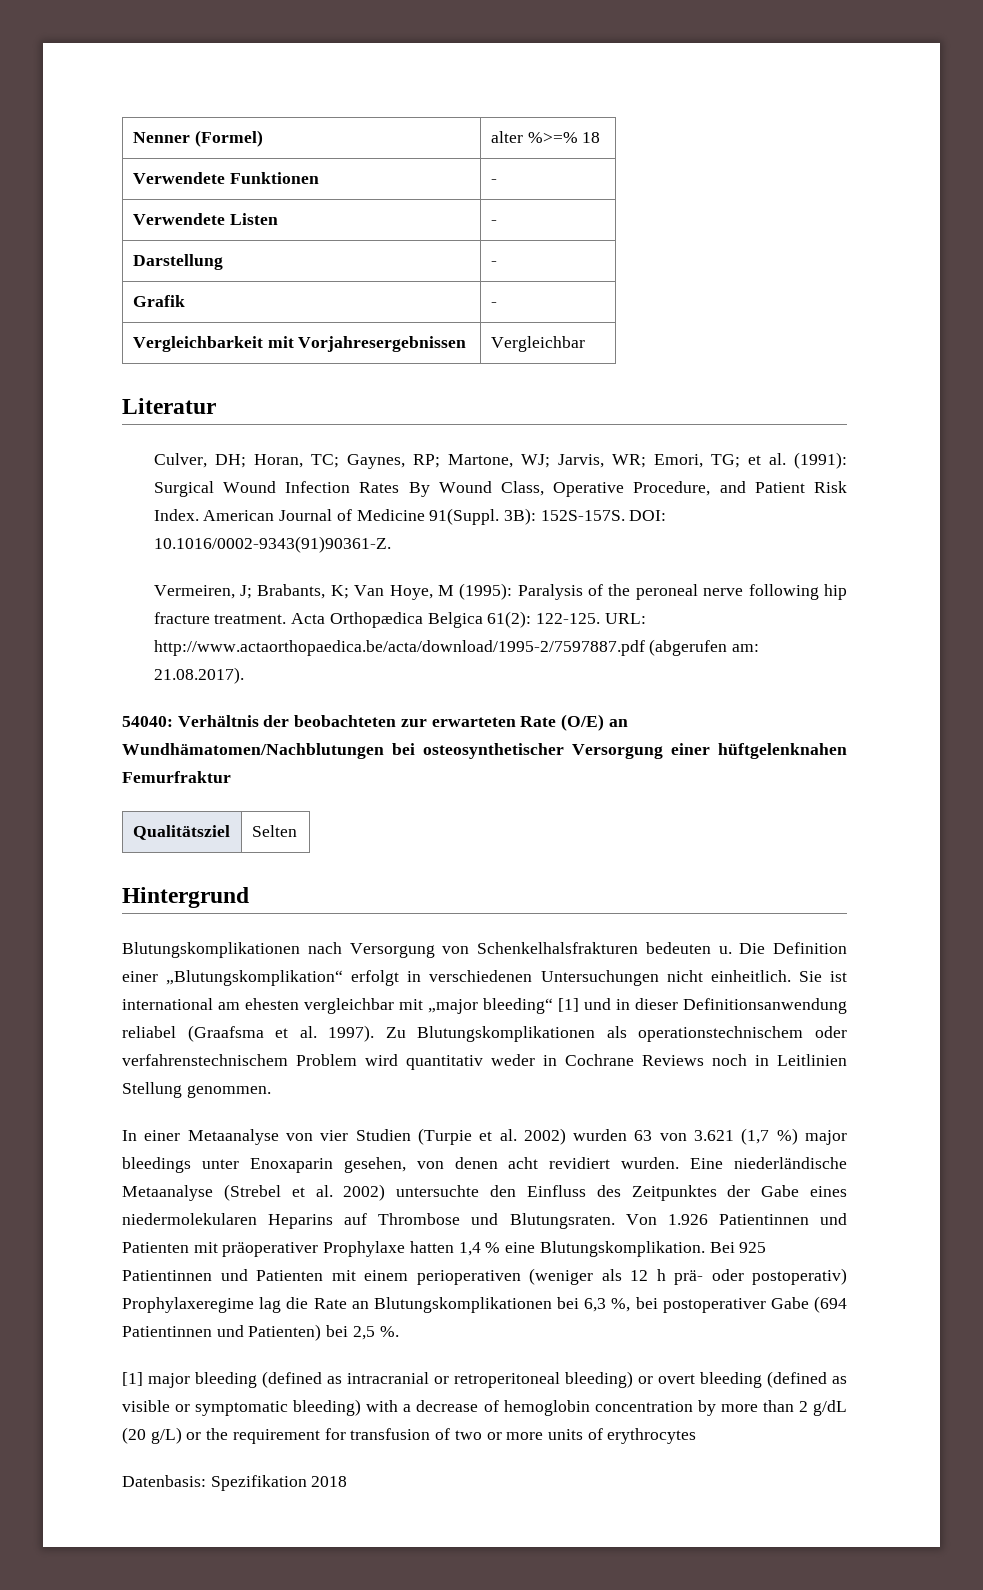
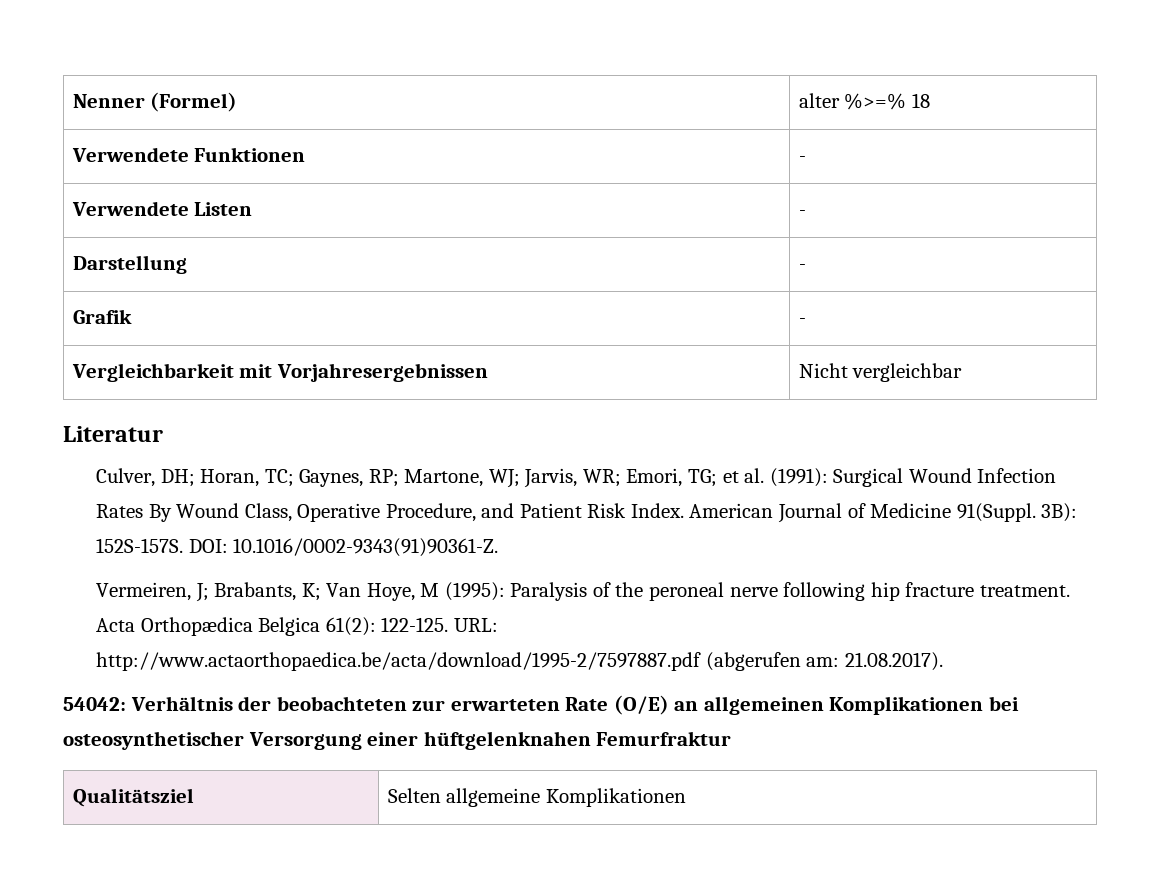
- Vergleichbarkeit mit Vorjahresergebnissen | Vergleichbar
+ Vergleichbarkeit mit Vorjahresergebnissen | Nicht vergleichbar
- 54040: Verhältnis der beobachteten zur erwarteten Rate (O/E) an Wundhämatomen/Nachblutungen bei osteosynthetischer Versorgung einer hüftgelenknahen Femurfraktur
+ 54042: Verhältnis der beobachteten zur erwarteten Rate (O/E) an allgemeinen Komplikationen bei osteosynthetischer Versorgung einer hüftgelenknahen Femurfraktur
- Qualitätsziel | Selten
- Hintergrund
- Blutungskomplikationen nach Versorgung von Schenkelhalsfrakturen bedeuten u. Die Definition einer „Blutungskomplikation“ erfolgt in verschiedenen Untersuchungen nicht einheitlich. Sie ist international am ehesten vergleichbar mit „major bleeding“ [1] und in dieser Definitionsanwendung reliabel (Graafsma et al. 1997). Zu Blutungskomplikationen als operationstechnischem oder verfahrenstechnischem Problem wird quantitativ weder in Cochrane Reviews noch in Leitlinien Stellung genommen.
- In einer Metaanalyse von vier Studien (Turpie et al. 2002) wurden 63 von 3.621 (1,7 %) major bleedings unter Enoxaparin gesehen, von denen acht revidiert wurden. Eine niederländische Metaanalyse (Strebel et al. 2002) untersuchte den Einfluss des Zeitpunktes der Gabe eines niedermolekularen Heparins auf Thrombose und Blutungsraten. Von 1.926 Patientinnen und Patienten mit präoperativer Prophylaxe hatten 1,4 % eine Blutungskomplikation. Bei 925 Patientinnen und Patienten mit einem perioperativen (weniger als 12 h prä- oder postoperativ) Prophylaxeregime lag die Rate an Blutungskomplikationen bei 6,3 %, bei postoperativer Gabe (694 Patientinnen und Patienten) bei 2,5 %.
- [1] major bleeding (defined as intracranial or retroperitoneal bleeding) or overt bleeding (defined as visible or symptomatic bleeding) with a decrease of hemoglobin concentration by more than 2 g/dL (20 g/L) or the requirement for transfusion of two or more units of erythrocytes
- Datenbasis: Spezifikation 2018
+ Qualitätsziel | Selten allgemeine Komplikationen

